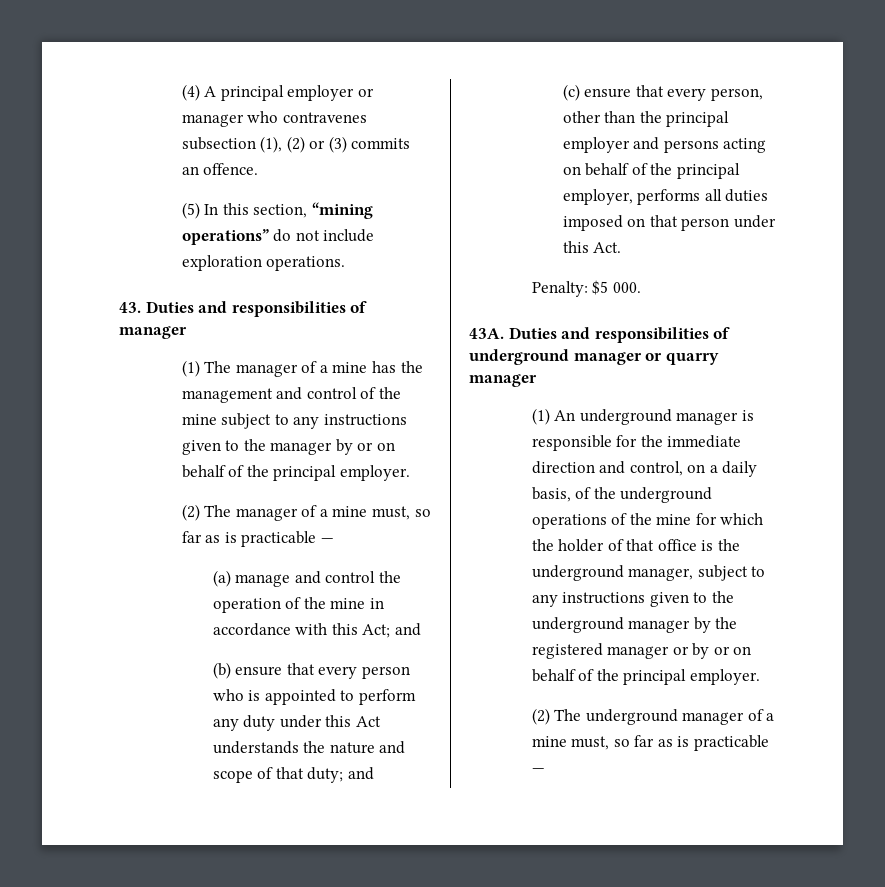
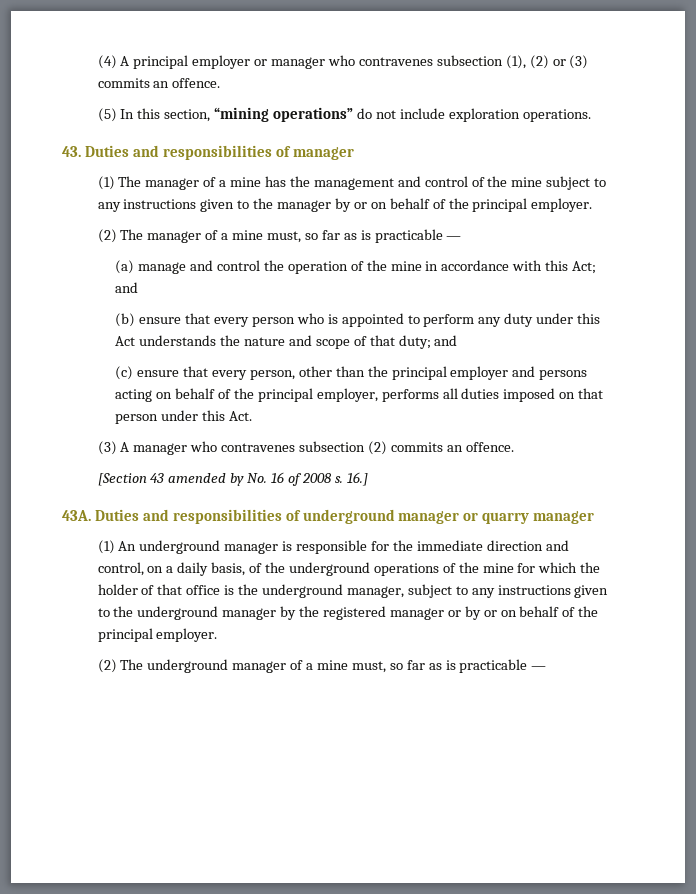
- Penalty: $5 000.
+ (3) A manager who contravenes subsection (2) commits an offence.
+ [Section 43 amended by No. 16 of 2008 s. 16.]

